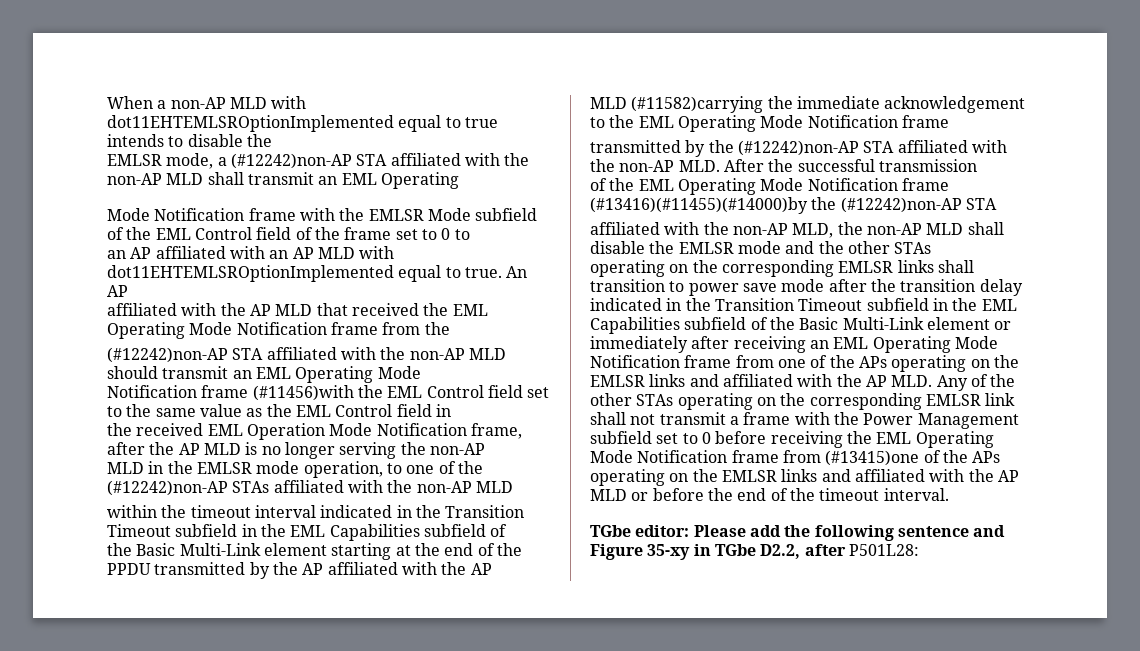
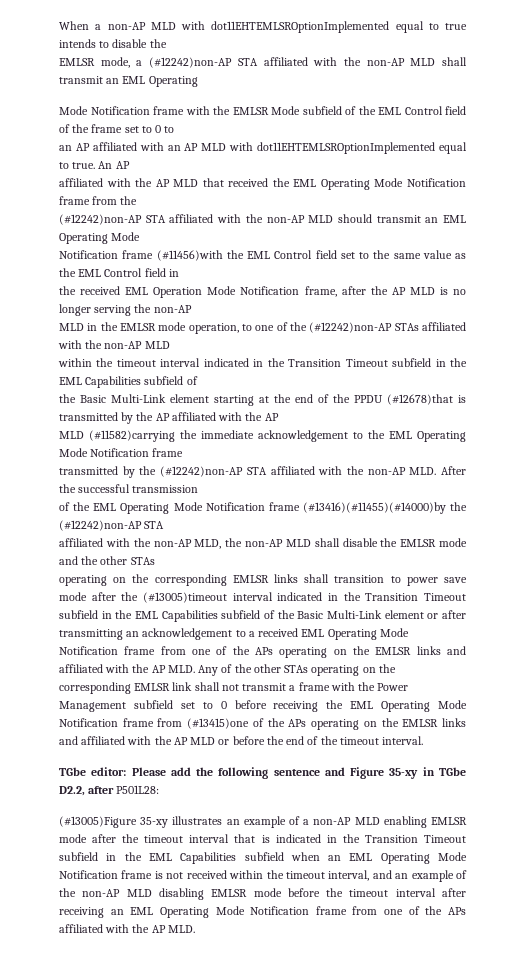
- the Basic Multi-Link element starting at the end of the PPDU transmitted by the AP affiliated with the AP
+ the Basic Multi-Link element starting at the end of the PPDU (#12678)that is transmitted by the AP affiliated with the AP
- operating on the corresponding EMLSR links shall transition to power save mode after the transition delay indicated in the Transition Timeout subfield in the EML Capabilities subfield of the Basic Multi-Link element or immediately after receiving an EML Operating Mode Notification frame from one of the APs operating on the EMLSR links and affiliated with the AP MLD. Any of the other STAs operating on the corresponding EMLSR link shall not transmit a frame with the Power Management subfield set to 0 before receiving the EML Operating Mode Notification frame from (#13415)one of the APs operating on the EMLSR links and affiliated with the AP MLD or before the end of the timeout interval.
+ operating on the corresponding EMLSR links shall transition to power save mode after the (#13005)timeout interval indicated in the Transition Timeout subfield in the EML Capabilities subfield of the Basic Multi-Link element or after transmitting an acknowledgement to a received EML Operating Mode Notification frame from one of the APs operating on the EMLSR links and affiliated with the AP MLD. Any of the other STAs operating on the corresponding EMLSR link shall not transmit a frame with the Power Management subfield set to 0 before receiving the EML Operating Mode Notification frame from (#13415)one of the APs operating on the EMLSR links and affiliated with the AP MLD or before the end of the timeout interval.
+ (#13005)Figure 35-xy illustrates an example of a non-AP MLD enabling EMLSR mode after the timeout interval that is indicated in the Transition Timeout subfield in the EML Capabilities subfield when an EML Operating Mode Notification frame is not received within the timeout interval, and an example of the non-AP MLD disabling EMLSR mode before the timeout interval after receiving an EML Operating Mode Notification frame from one of the APs affiliated with the AP MLD.

